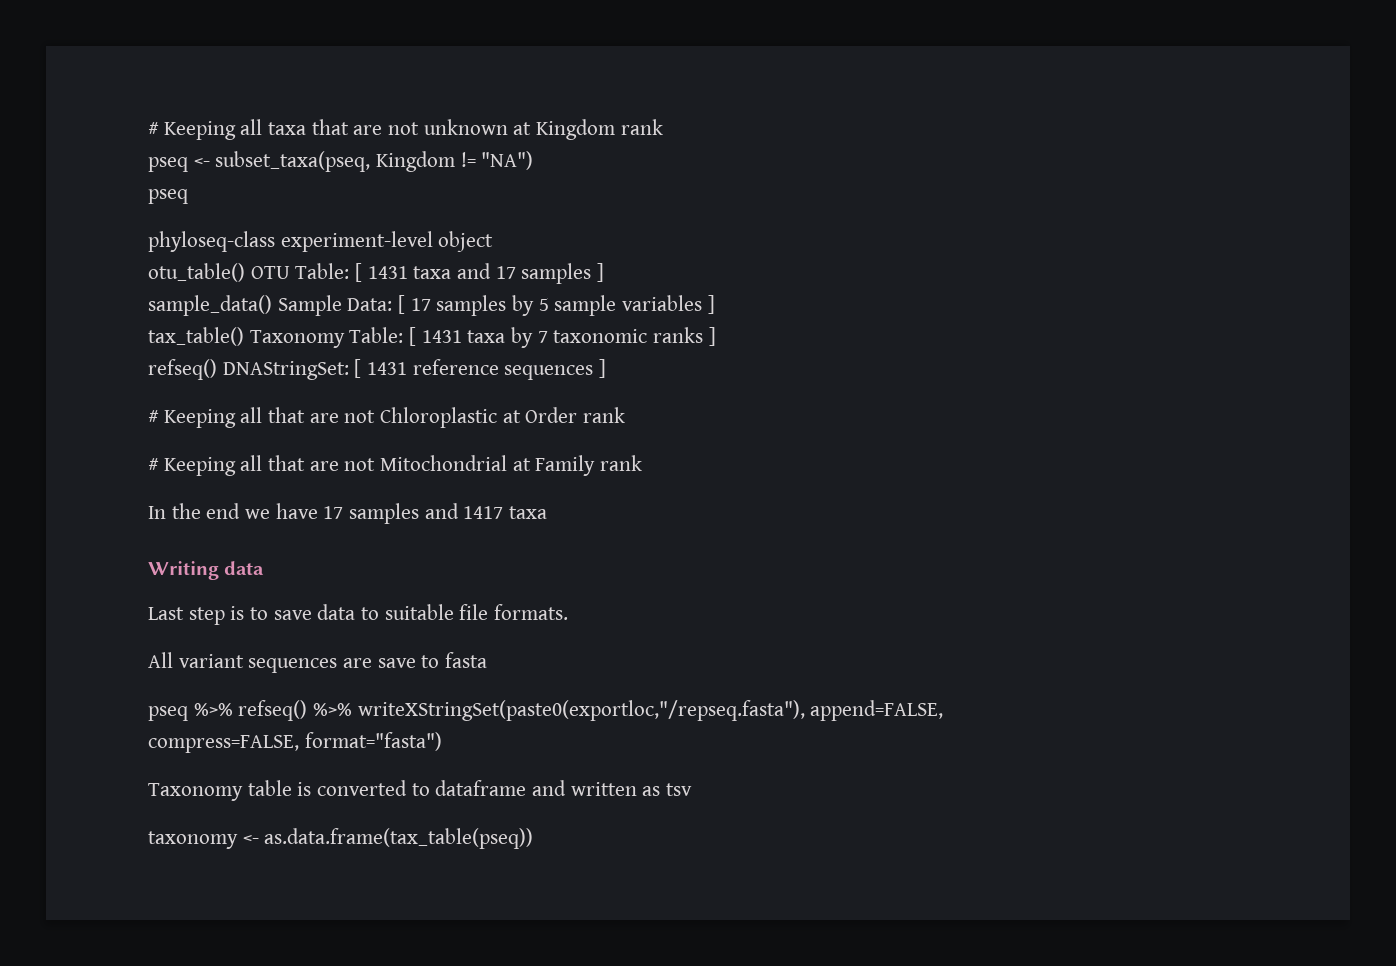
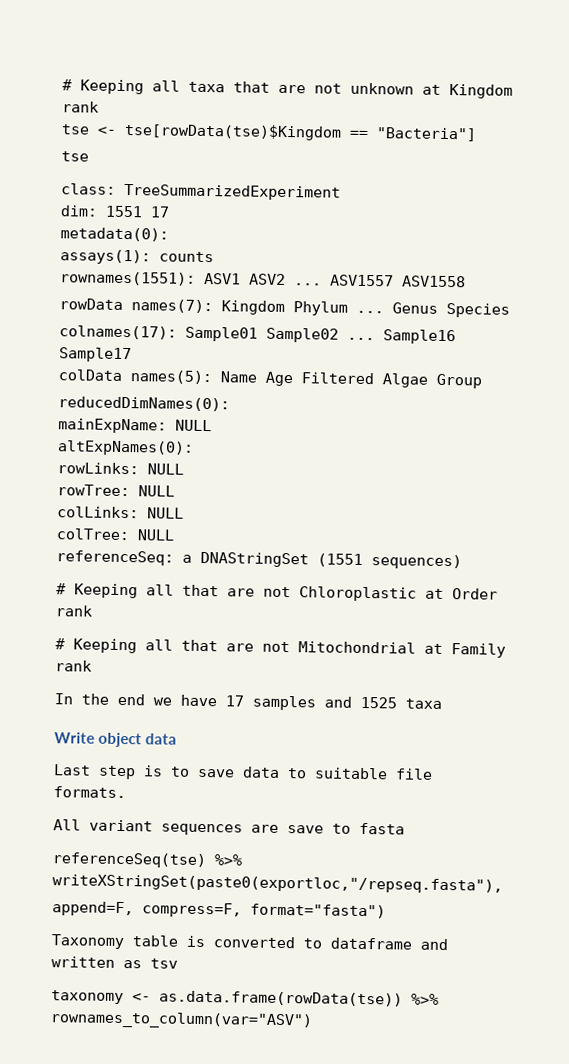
- pseq <- subset_taxa(pseq, Kingdom != "NA")
- pseq
- phyloseq-class experiment-level object
- otu_table() OTU Table: [ 1431 taxa and 17 samples ]
- sample_data() Sample Data: [ 17 samples by 5 sample variables ]
- tax_table() Taxonomy Table: [ 1431 taxa by 7 taxonomic ranks ]
- refseq() DNAStringSet: [ 1431 reference sequences ]
+ tse <- tse[rowData(tse)$Kingdom == "Bacteria"]
+ tse
+ class: TreeSummarizedExperiment
+ dim: 1551 17
+ metadata(0):
+ assays(1): counts
+ rownames(1551): ASV1 ASV2 ... ASV1557 ASV1558
+ rowData names(7): Kingdom Phylum ... Genus Species
+ colnames(17): Sample01 Sample02 ... Sample16 Sample17
+ colData names(5): Name Age Filtered Algae Group
+ reducedDimNames(0):
+ mainExpName: NULL
+ altExpNames(0):
+ rowLinks: NULL
+ rowTree: NULL
+ colLinks: NULL
+ colTree: NULL
+ referenceSeq: a DNAStringSet (1551 sequences)
- In the end we have 17 samples and 1417 taxa
+ In the end we have 17 samples and 1525 taxa
- Writing data
+ Write object data
- pseq %>% refseq() %>% writeXStringSet(paste0(exportloc,"/repseq.fasta"), append=FALSE,
- compress=FALSE, format="fasta")
+ referenceSeq(tse) %>% writeXStringSet(paste0(exportloc,"/repseq.fasta"),
+ append=F, compress=F, format="fasta")
- taxonomy <- as.data.frame(tax_table(pseq))
+ taxonomy <- as.data.frame(rowData(tse)) %>% rownames_to_column(var="ASV")

